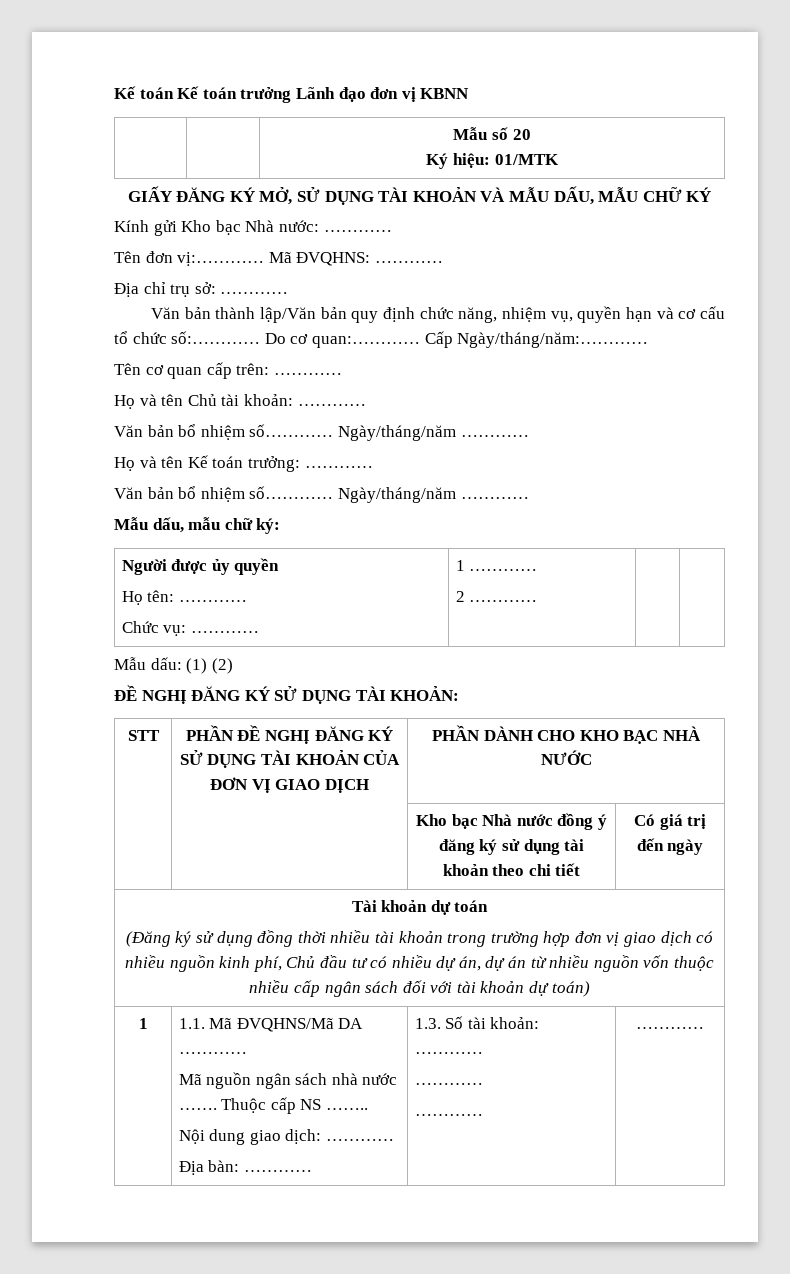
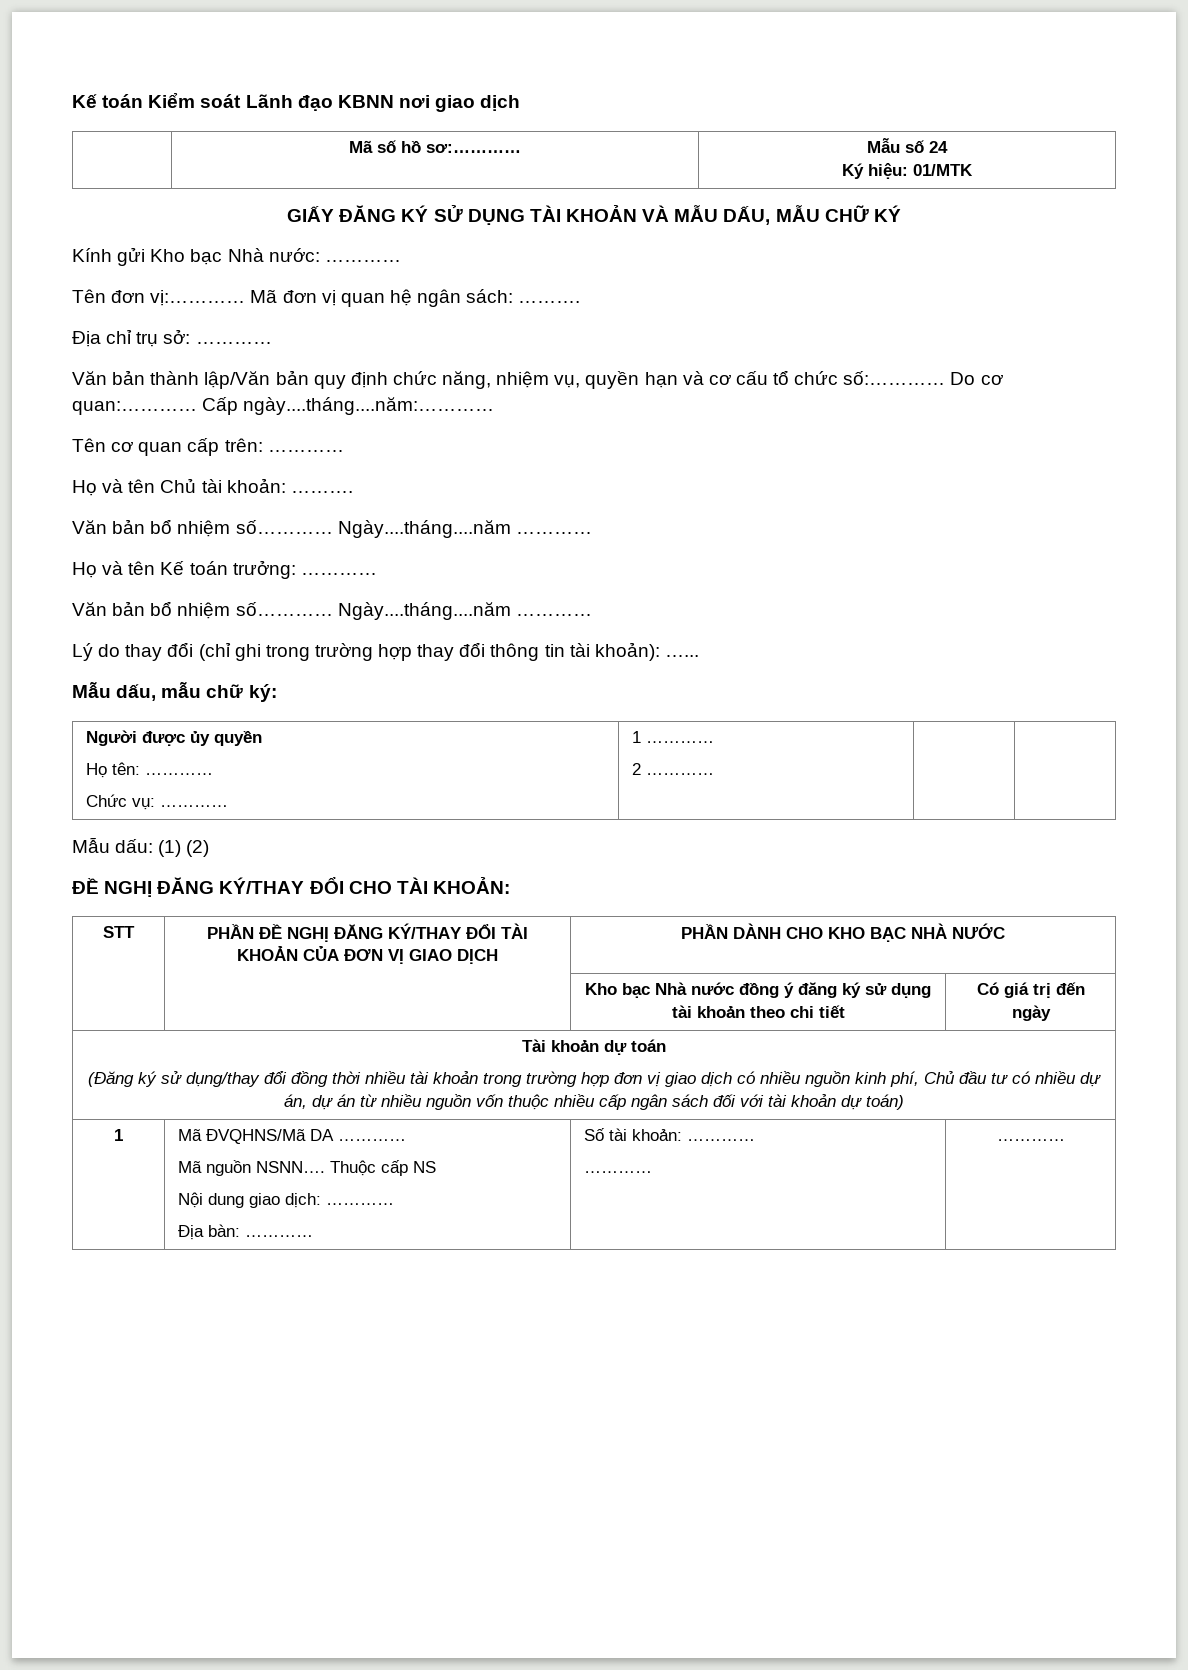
- Kế toán Kế toán trưởng Lãnh đạo đơn vị KBNN
- | | Mẫu số 20
+ Kế toán Kiểm soát Lãnh đạo KBNN nơi giao dịch
+ | Mã số hồ sơ:………… | Mẫu số 24
- GIẤY ĐĂNG KÝ MỞ, SỬ DỤNG TÀI KHOẢN VÀ MẪU DẤU, MẪU CHỮ KÝ
+ GIẤY ĐĂNG KÝ SỬ DỤNG TÀI KHOẢN VÀ MẪU DẤU, MẪU CHỮ KÝ
- Mã ĐVQHNS: …………
+ Mã đơn vị quan hệ ngân sách: ……….
- Cấp Ngày/tháng/năm:…………
+ Cấp ngày....tháng....năm:…………
- Họ và tên Chủ tài khoản: …………
- Văn bản bổ nhiệm số………… Ngày/tháng/năm …………
+ Họ và tên Chủ tài khoản: ……….
+ Văn bản bổ nhiệm số………… Ngày....tháng....năm …………
  Họ và tên Kế toán trưởng: …………
- Văn bản bổ nhiệm số………… Ngày/tháng/năm …………
+ Văn bản bổ nhiệm số………… Ngày....tháng....năm …………
+ Lý do thay đổi (chỉ ghi trong trường hợp thay đổi thông tin tài khoản): …...
- ĐỀ NGHỊ ĐĂNG KÝ SỬ DỤNG TÀI KHOẢN:
+ ĐỀ NGHỊ ĐĂNG KÝ/THAY ĐỔI CHO TÀI KHOẢN:
- STT | PHẦN ĐỀ NGHỊ ĐĂNG KÝ SỬ DỤNG TÀI KHOẢN CỦA ĐƠN VỊ GIAO DỊCH | PHẦN DÀNH CHO KHO BẠC NHÀ NƯỚC
+ STT | PHẦN ĐỀ NGHỊ ĐĂNG KÝ/THAY ĐỔI TÀI KHOẢN CỦA ĐƠN VỊ GIAO DỊCH | PHẦN DÀNH CHO KHO BẠC NHÀ NƯỚC
- (Đăng ký sử dụng đồng thời nhiều tài khoản trong trường hợp đơn vị giao dịch có nhiều nguồn kinh phí, Chủ đầu tư có nhiều dự án, dự án từ nhiều nguồn vốn thuộc nhiều cấp ngân sách đối với tài khoản dự toán)
+ (Đăng ký sử dụng/thay đổi đồng thời nhiều tài khoản trong trường hợp đơn vị giao dịch có nhiều nguồn kinh phí, Chủ đầu tư có nhiều dự án, dự án từ nhiều nguồn vốn thuộc nhiều cấp ngân sách đối với tài khoản dự toán)
- 1 | 1.1. Mã ĐVQHNS/Mã DA …………
- Mã nguồn ngân sách nhà nước ……. Thuộc cấp NS ……..
+ 1 | Mã ĐVQHNS/Mã DA …………
+ Mã nguồn NSNN…. Thuộc cấp NS
  Nội dung giao dịch: …………
- Địa bàn: ………… | 1.3. Số tài khoản: …………
- …………
+ Địa bàn: ………… | Số tài khoản: …………

